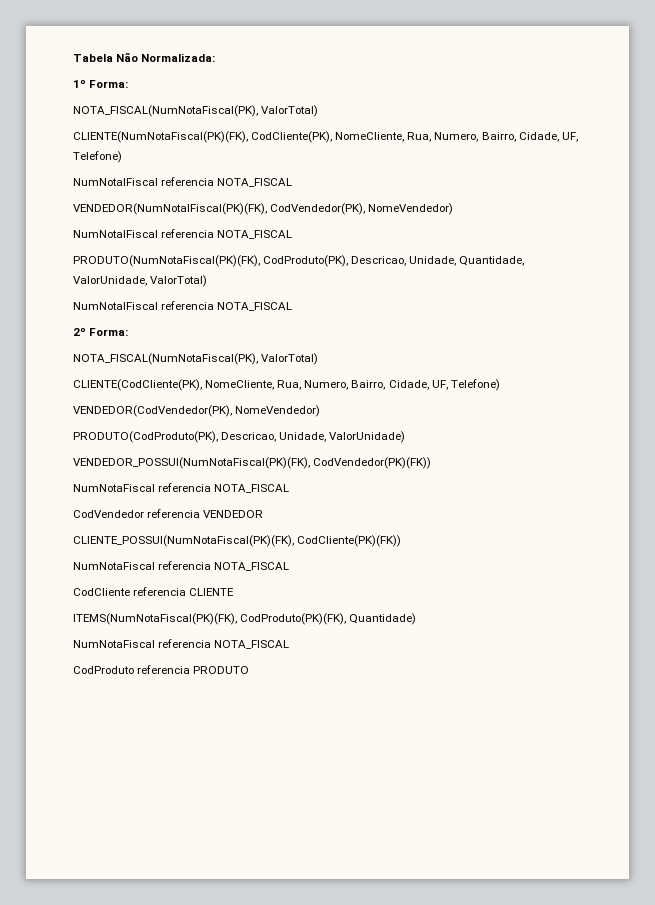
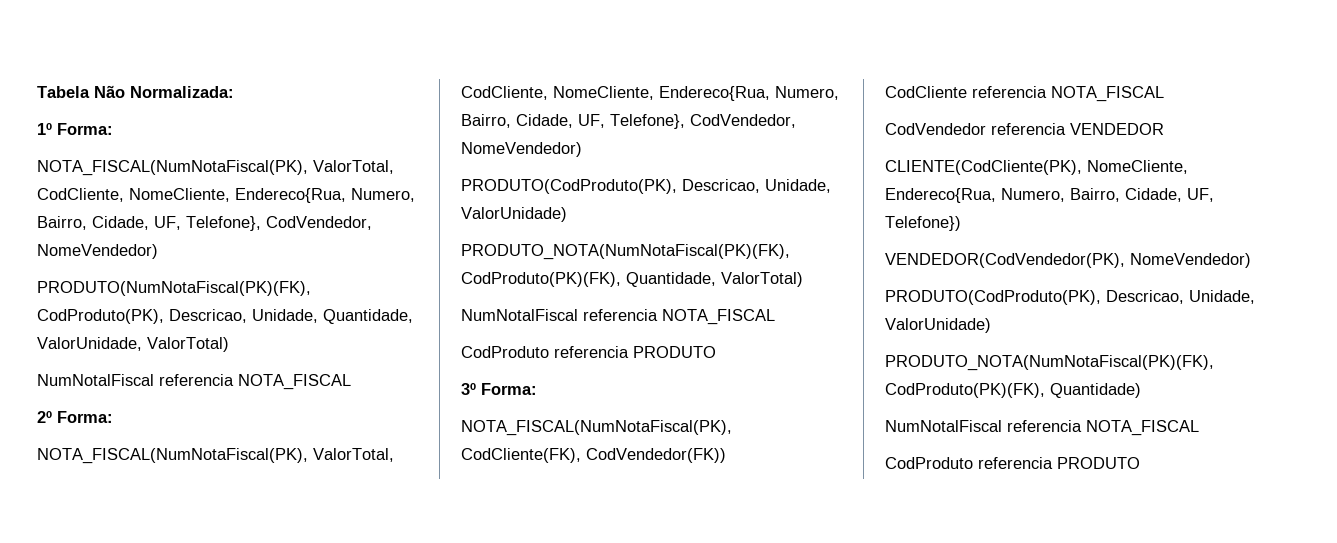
  1º Forma:
- NOTA_FISCAL(NumNotaFiscal(PK), ValorTotal)
- CLIENTE(NumNotaFiscal(PK)(FK), CodCliente(PK), NomeCliente, Rua, Numero, Bairro, Cidade, UF, Telefone)
- NumNotalFiscal referencia NOTA_FISCAL
- VENDEDOR(NumNotalFiscal(PK)(FK), CodVendedor(PK), NomeVendedor)
- NumNotalFiscal referencia NOTA_FISCAL
+ NOTA_FISCAL(NumNotaFiscal(PK), ValorTotal, CodCliente, NomeCliente, Endereco{Rua, Numero, Bairro, Cidade, UF, Telefone}, CodVendedor, NomeVendedor)
  2º Forma:
- NOTA_FISCAL(NumNotaFiscal(PK), ValorTotal)
- CLIENTE(CodCliente(PK), NomeCliente, Rua, Numero, Bairro, Cidade, UF, Telefone)
+ NOTA_FISCAL(NumNotaFiscal(PK), ValorTotal, CodCliente, NomeCliente, Endereco{Rua, Numero, Bairro, Cidade, UF, Telefone}, CodVendedor, NomeVendedor)
+ PRODUTO(CodProduto(PK), Descricao, Unidade, ValorUnidade)
+ PRODUTO_NOTA(NumNotaFiscal(PK)(FK), CodProduto(PK)(FK), Quantidade, ValorTotal)
+ NumNotalFiscal referencia NOTA_FISCAL
+ CodProduto referencia PRODUTO
+ 3º Forma:
+ NOTA_FISCAL(NumNotaFiscal(PK), CodCliente(FK), CodVendedor(FK))
+ CodCliente referencia NOTA_FISCAL
+ CodVendedor referencia VENDEDOR
+ CLIENTE(CodCliente(PK), NomeCliente, Endereco{Rua, Numero, Bairro, Cidade, UF, Telefone})
- VENDEDOR_POSSUI(NumNotaFiscal(PK)(FK), CodVendedor(PK)(FK))
- NumNotaFiscal referencia NOTA_FISCAL
- CodVendedor referencia VENDEDOR
- CLIENTE_POSSUI(NumNotaFiscal(PK)(FK), CodCliente(PK)(FK))
- NumNotaFiscal referencia NOTA_FISCAL
- CodCliente referencia CLIENTE
- ITEMS(NumNotaFiscal(PK)(FK), CodProduto(PK)(FK), Quantidade)
- NumNotaFiscal referencia NOTA_FISCAL
+ PRODUTO_NOTA(NumNotaFiscal(PK)(FK), CodProduto(PK)(FK), Quantidade)
+ NumNotalFiscal referencia NOTA_FISCAL

